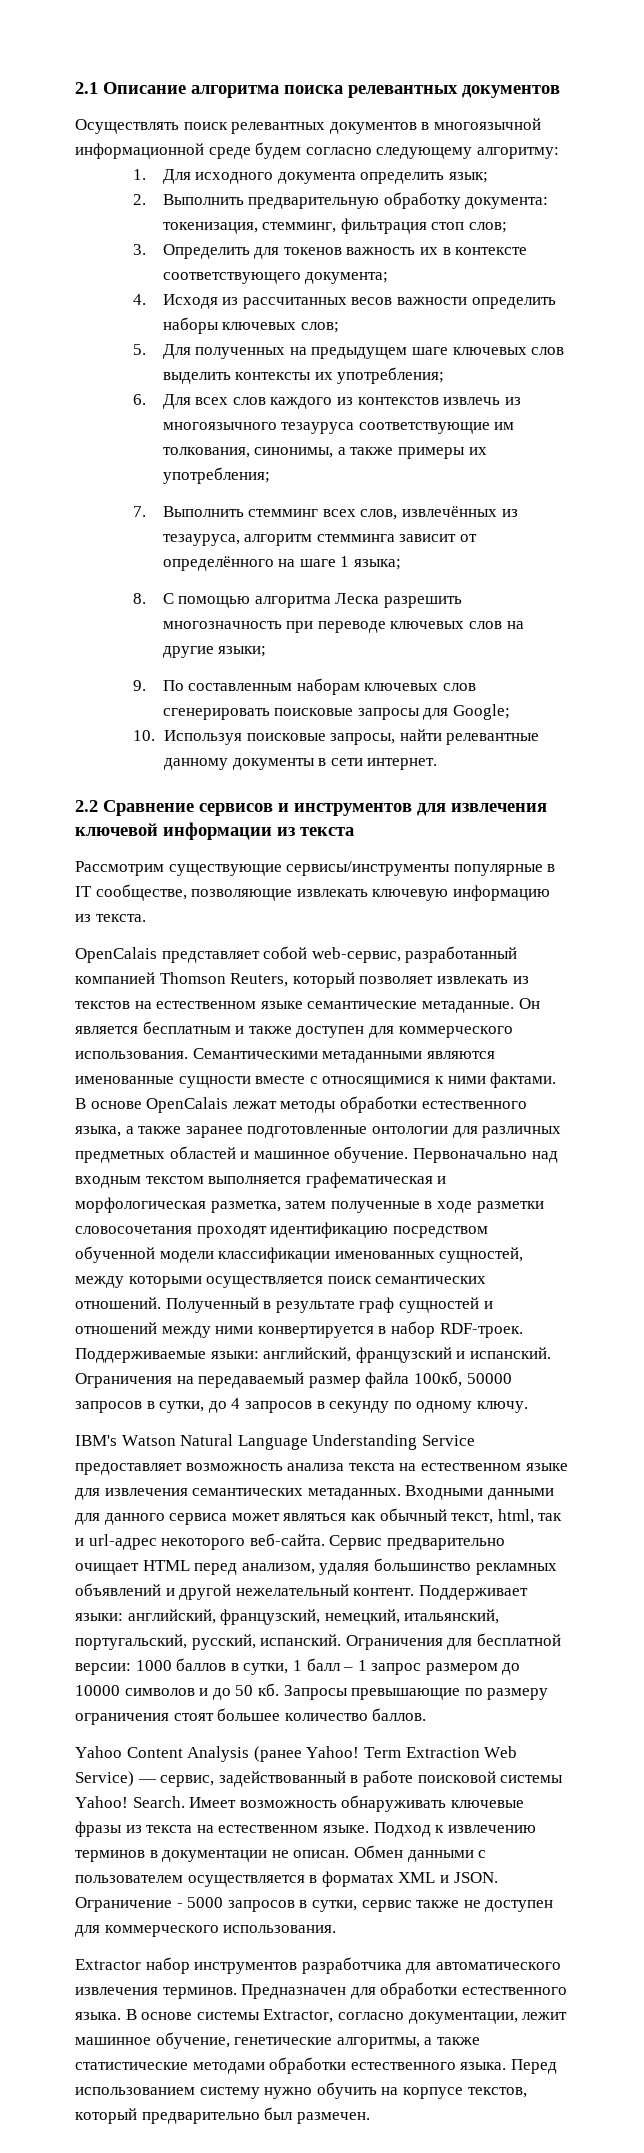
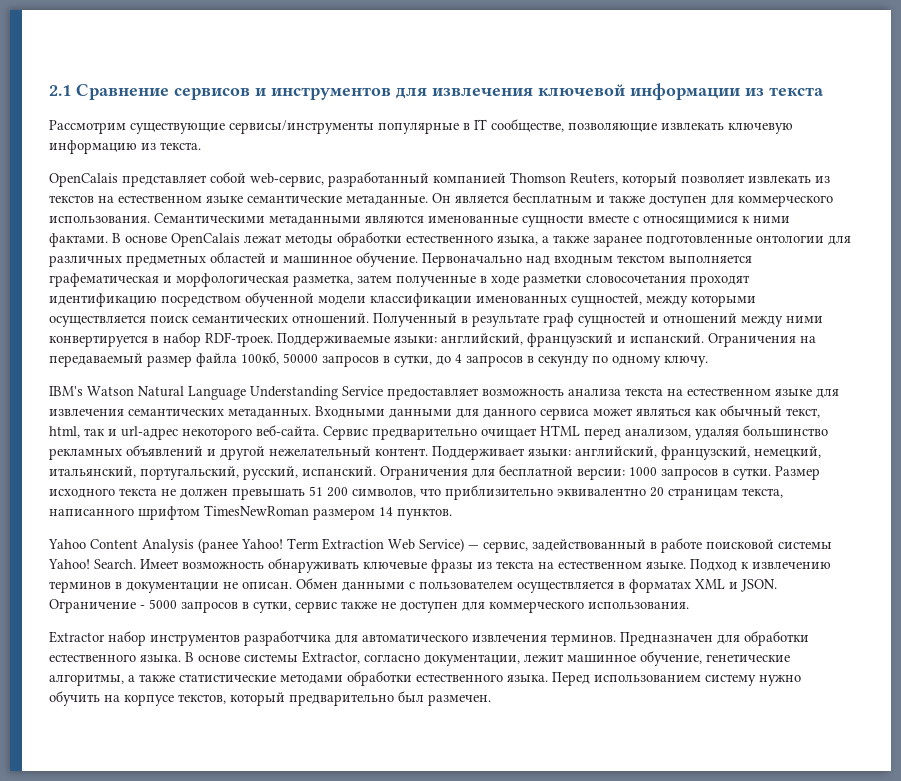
- 2.1 Описание алгоритма поиска релевантных документов
- Осуществлять поиск релевантных документов в многоязычной информационной среде будем согласно следующему алгоритму:
- 1. Для исходного документа определить язык;
- 2. Выполнить предварительную обработку документа: токенизация, стемминг, фильтрация стоп слов;
- 3. Определить для токенов важность их в контексте соответствующего документа;
- 4. Исходя из рассчитанных весов важности определить наборы ключевых слов;
- 5. Для полученных на предыдущем шаге ключевых слов выделить контексты их употребления;
- 6. Для всех слов каждого из контекстов извлечь из многоязычного тезауруса соответствующие им толкования, синонимы, а также примеры их употребления;
- 7. Выполнить стемминг всех слов, извлечённых из тезауруса, алгоритм стемминга зависит от определённого на шаге 1 языка;
- 8. С помощью алгоритма Леска разрешить многозначность при переводе ключевых слов на другие языки;
- 9. По составленным наборам ключевых слов сгенерировать поисковые запросы для Google;
- 10. Используя поисковые запросы, найти релевантные данному документы в сети интернет.
- 2.2 Сравнение сервисов и инструментов для извлечения ключевой информации из текста
+ 2.1 Сравнение сервисов и инструментов для извлечения ключевой информации из текста
- Ограничения для бесплатной версии: 1000 баллов в сутки, 1 балл – 1 запрос размером до 10000 символов и до 50 кб. Запросы превышающие по размеру ограничения стоят большее количество баллов.
+ Ограничения для бесплатной версии: 1000 запросов в сутки. Размер исходного текста не должен превышать 51 200 символов, что приблизительно эквивалентно 20 страницам текста, написанного шрифтом TimesNewRoman размером 14 пунктов.

